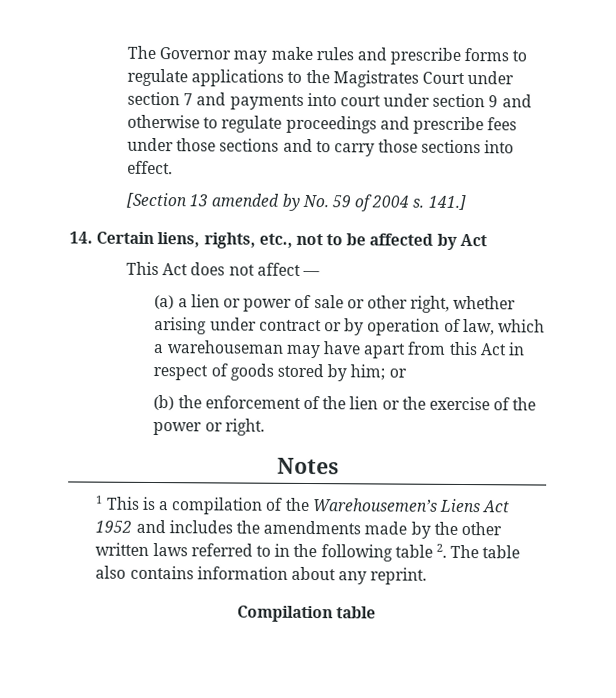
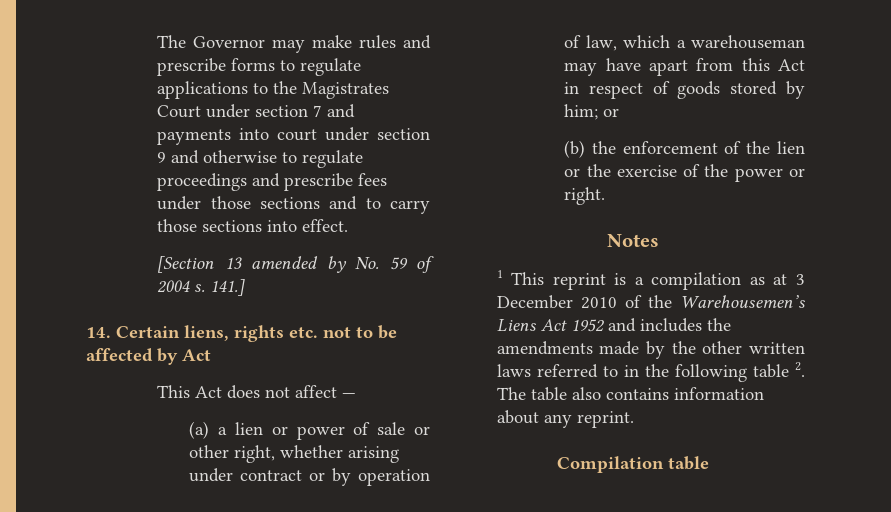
- 14. Certain liens, rights, etc., not to be affected by Act
+ 14. Certain liens, rights etc. not to be affected by Act
- 1 This is a compilation of the Warehousemen’s Liens Act 1952 and includes the amendments made by the other written laws referred to in the following table 2. The table also contains information about any reprint.
+ 1 This reprint is a compilation as at 3 December 2010 of the Warehousemen’s Liens Act 1952 and includes the amendments made by the other written laws referred to in the following table 2. The table also contains information about any reprint.

